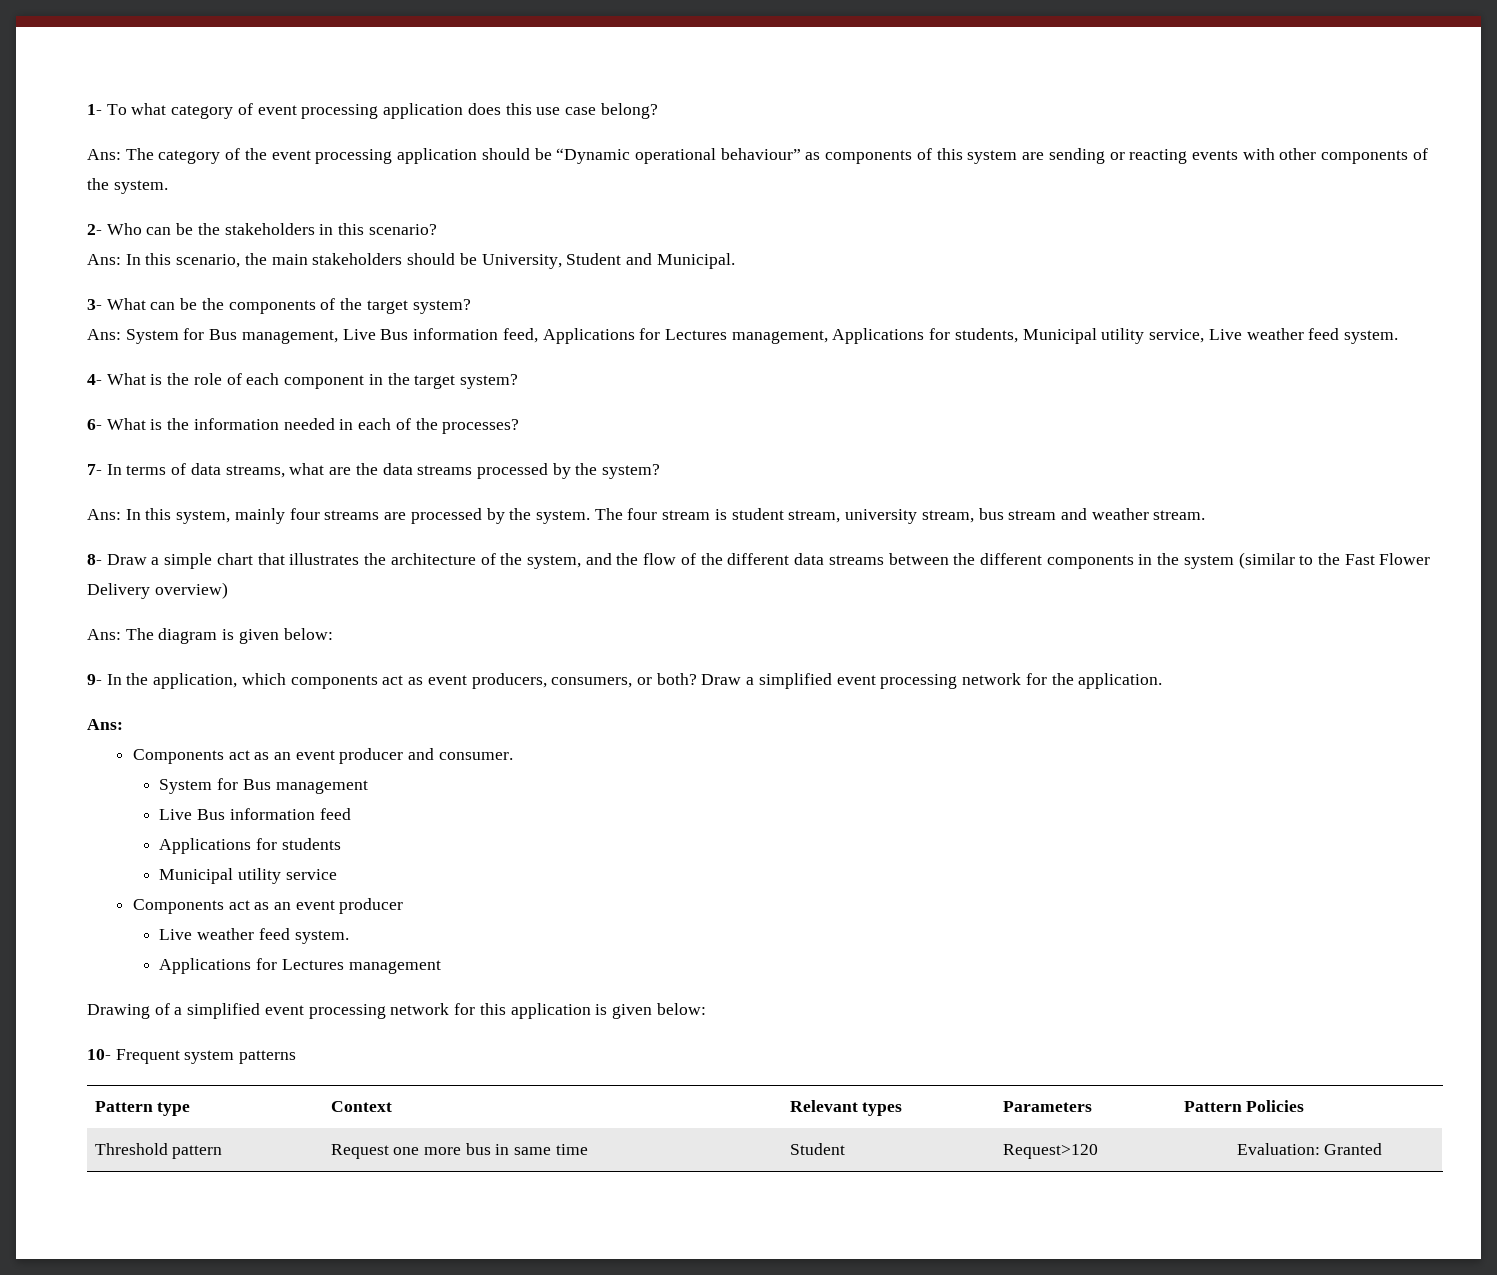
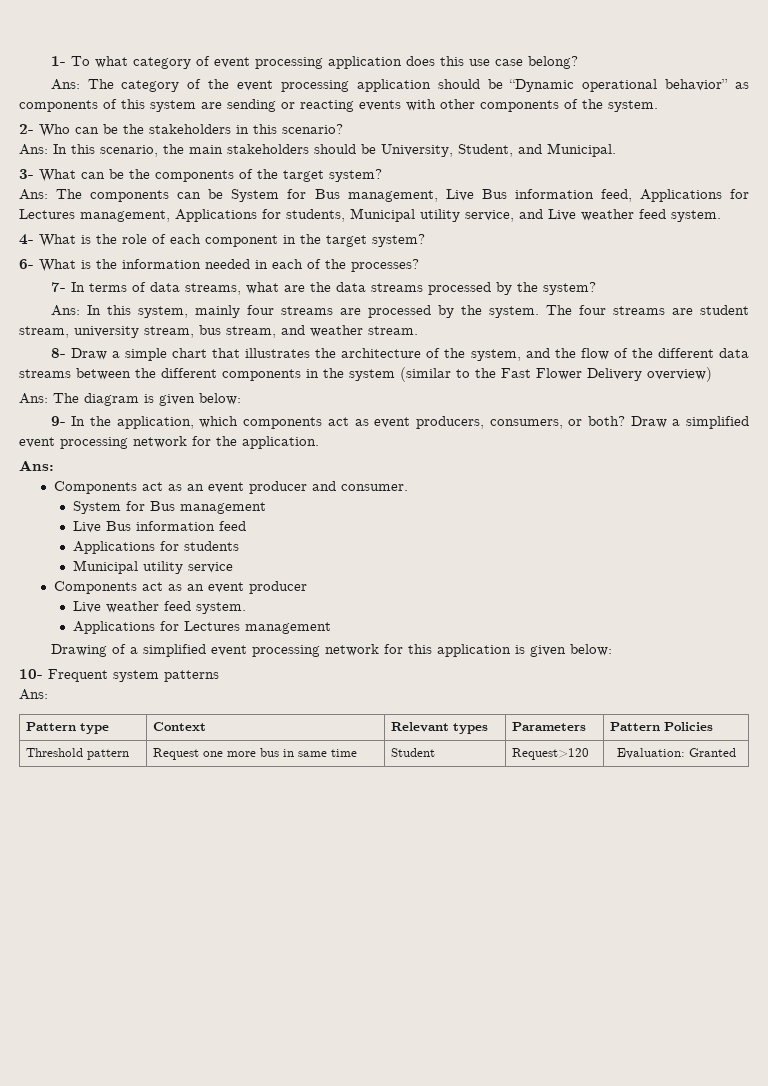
- Ans: The category of the event processing application should be “Dynamic operational behaviour” as components of this system are sending or reacting events with other components of the system.
+ Ans: The category of the event processing application should be “Dynamic operational behavior” as components of this system are sending or reacting events with other components of the system.
- Ans: In this scenario, the main stakeholders should be University, Student and Municipal.
+ Ans: In this scenario, the main stakeholders should be University, Student, and Municipal.
- Ans: System for Bus management, Live Bus information feed, Applications for Lectures management, Applications for students, Municipal utility service, Live weather feed system.
+ Ans: The components can be System for Bus management, Live Bus information feed, Applications for Lectures management, Applications for students, Municipal utility service, and Live weather feed system.
- The four stream is student stream, university stream, bus stream and weather stream.
+ The four streams are student stream, university stream, bus stream, and weather stream.
  10- Frequent system patterns
+ Ans:

